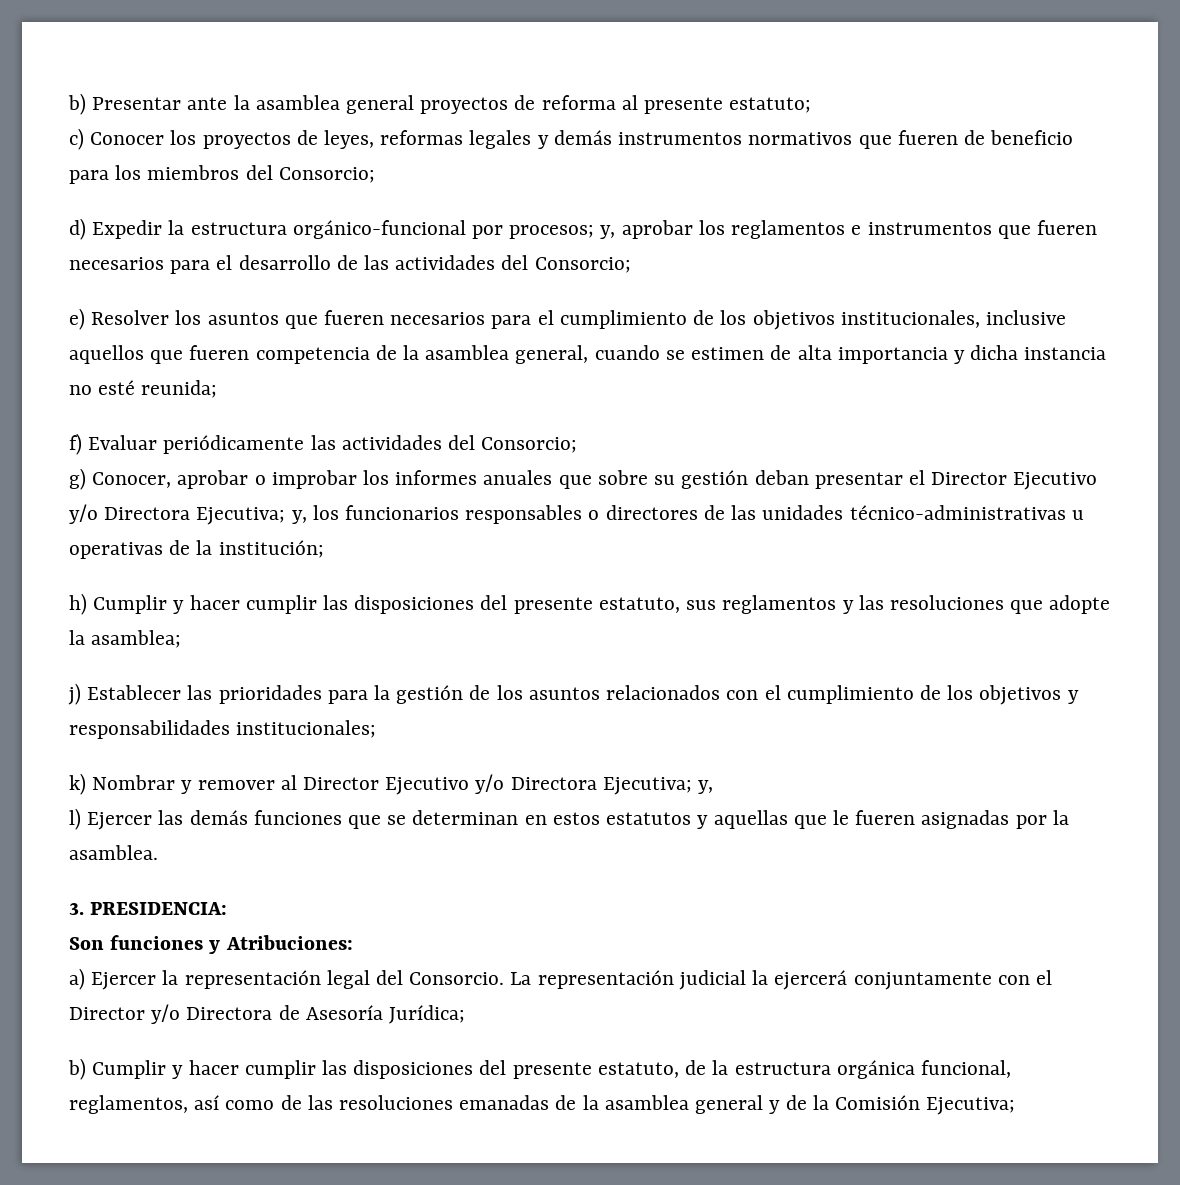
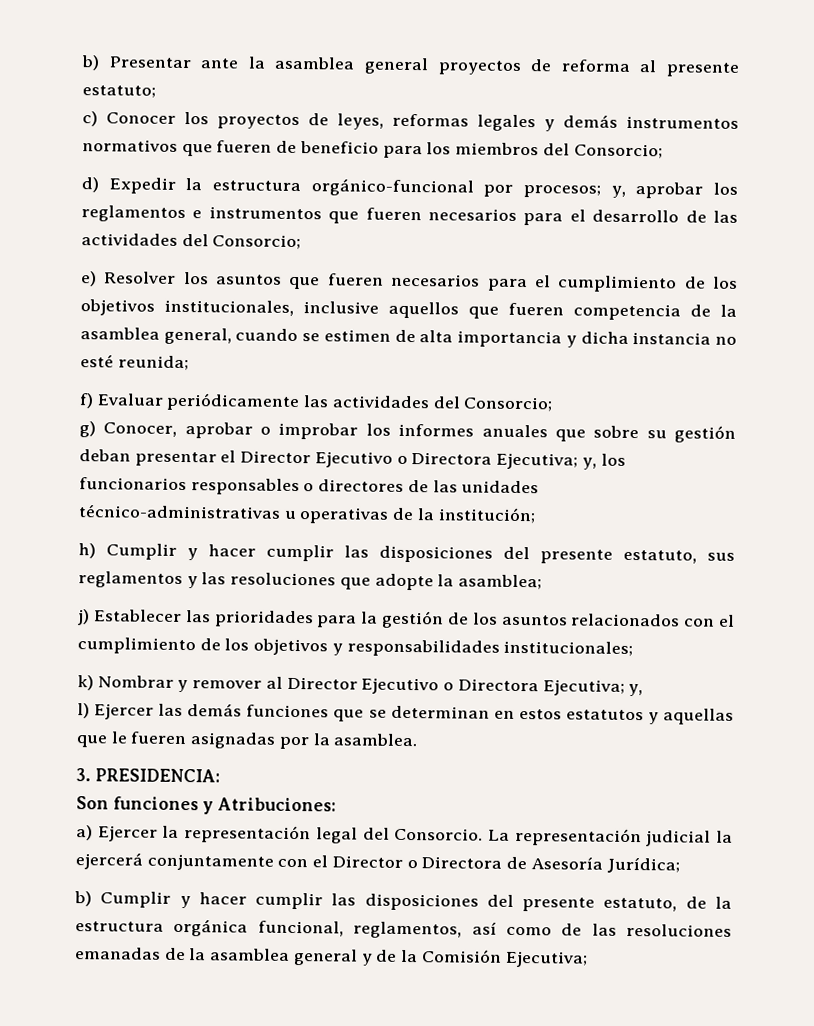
- g) Conocer, aprobar o improbar los informes anuales que sobre su gestión deban presentar el Director Ejecutivo y/o Directora Ejecutiva; y, los funcionarios responsables o directores de las unidades técnico-administrativas u operativas de la institución;
+ g) Conocer, aprobar o improbar los informes anuales que sobre su gestión deban presentar el Director Ejecutivo o Directora Ejecutiva; y, los funcionarios responsables o directores de las unidades técnico-administrativas u operativas de la institución;
- k) Nombrar y remover al Director Ejecutivo y/o Directora Ejecutiva; y,
+ k) Nombrar y remover al Director Ejecutivo o Directora Ejecutiva; y,
- La representación judicial la ejercerá conjuntamente con el Director y/o Directora de Asesoría Jurídica;
+ La representación judicial la ejercerá conjuntamente con el Director o Directora de Asesoría Jurídica;

